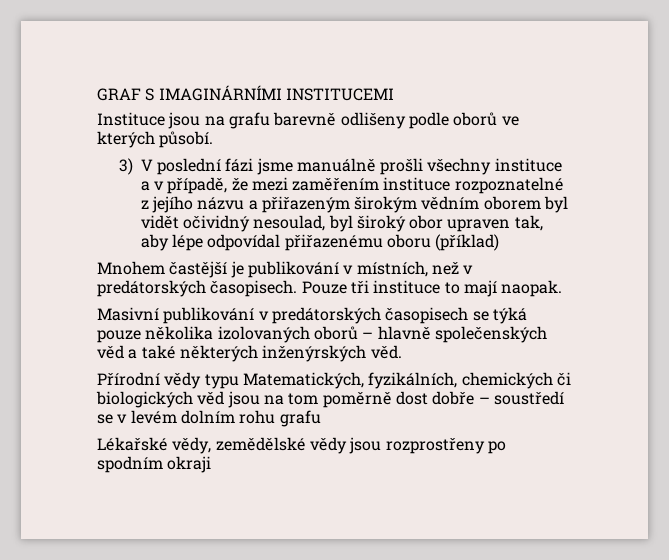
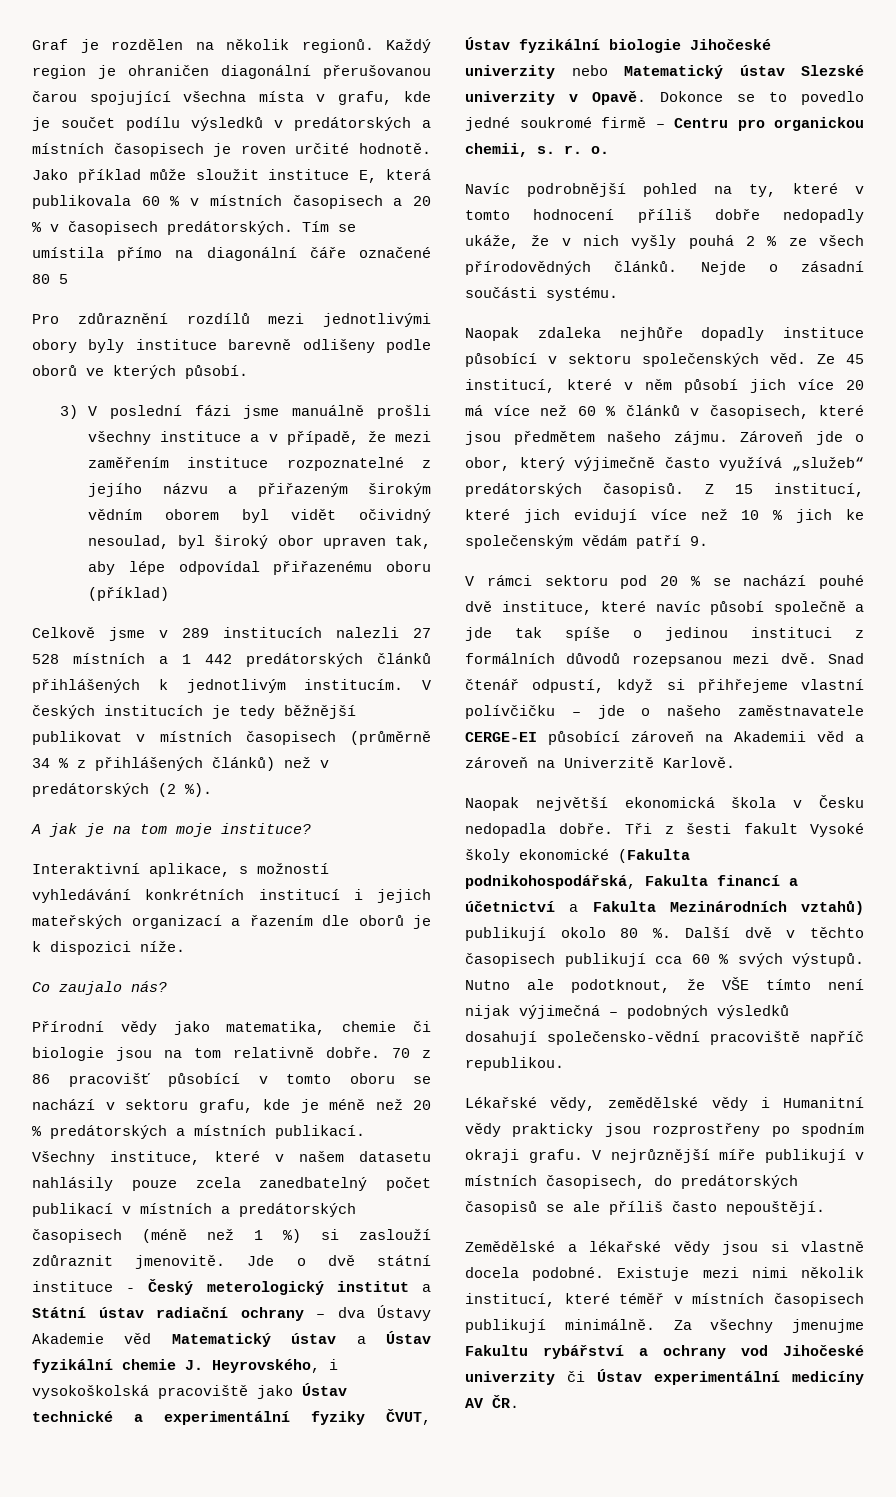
- GRAF S IMAGINÁRNÍMI INSTITUCEMI
- Instituce jsou na grafu barevně odlišeny podle oborů ve kterých působí.
+ Graf je rozdělen na několik regionů. Každý region je ohraničen diagonální přerušovanou čarou spojující všechna místa v grafu, kde je součet podílu výsledků v predátorských a místních časopisech je roven určité hodnotě. Jako příklad může sloužit instituce E, která publikovala 60 % v místních časopisech a 20 % v časopisech predátorských. Tím se umístila přímo na diagonální čáře označené 80 5
+ Pro zdůraznění rozdílů mezi jednotlivými obory byly instituce barevně odlišeny podle oborů ve kterých působí.
- Mnohem častější je publikování v místních, než v predátorských časopisech. Pouze tři instituce to mají naopak.
- Masivní publikování v predátorských časopisech se týká pouze několika izolovaných oborů – hlavně společenských věd a také některých inženýrských věd.
- Přírodní vědy typu Matematických, fyzikálních, chemických či biologických věd jsou na tom poměrně dost dobře – soustředí se v levém dolním rohu grafu
+ Celkově jsme v 289 institucích nalezli 27 528 místních a 1 442 predátorských článků přihlášených k jednotlivým institucím. V českých institucích je tedy běžnější publikovat v místních časopisech (průměrně 34 % z přihlášených článků) než v predátorských (2 %).
+ A jak je na tom moje instituce?
+ Interaktivní aplikace, s možností vyhledávání konkrétních institucí i jejich mateřských organizací a řazením dle oborů je k dispozici níže.
+ Co zaujalo nás?
+ Přírodní vědy jako matematika, chemie či biologie jsou na tom relativně dobře. 70 z 86 pracovišť působící v tomto oboru se nachází v sektoru grafu, kde je méně než 20 % predátorských a místních publikací. Všechny instituce, které v našem datasetu nahlásily pouze zcela zanedbatelný počet publikací v místních a predátorských časopisech (méně než 1 %) si zaslouží zdůraznit jmenovitě. Jde o dvě státní instituce - Český meterologický institut a Státní ústav radiační ochrany – dva Ústavy Akademie věd Matematický ústav a Ústav fyzikální chemie J. Heyrovského, i vysokoškolská pracoviště jako Ústav technické a experimentální fyziky ČVUT, Ústav fyzikální biologie Jihočeské univerzity nebo Matematický ústav Slezské univerzity v Opavě. Dokonce se to povedlo jedné soukromé firmě – Centru pro organickou chemii, s. r. o.
+ Navíc podrobnější pohled na ty, které v tomto hodnocení příliš dobře nedopadly ukáže, že v nich vyšly pouhá 2 % ze všech přírodovědných článků. Nejde o zásadní součásti systému.
+ Naopak zdaleka nejhůře dopadly instituce působící v sektoru společenských věd. Ze 45 institucí, které v něm působí jich více 20 má více než 60 % článků v časopisech, které jsou předmětem našeho zájmu. Zároveň jde o obor, který výjimečně často využívá „služeb“ predátorských časopisů. Z 15 institucí, které jich evidují více než 10 % jich ke společenským vědám patří 9.
+ V rámci sektoru pod 20 % se nachází pouhé dvě instituce, které navíc působí společně a jde tak spíše o jedinou instituci z formálních důvodů rozepsanou mezi dvě. Snad čtenář odpustí, když si přihřejeme vlastní polívčičku – jde o našeho zaměstnavatele CERGE-EI působící zároveň na Akademii věd a zároveň na Univerzitě Karlově.
+ Naopak největší ekonomická škola v Česku nedopadla dobře. Tři z šesti fakult Vysoké školy ekonomické (Fakulta podnikohospodářská, Fakulta financí a účetnictví a Fakulta Mezinárodních vztahů) publikují okolo 80 %. Další dvě v těchto časopisech publikují cca 60 % svých výstupů. Nutno ale podotknout, že VŠE tímto není nijak výjimečná – podobných výsledků dosahují společensko-vědní pracoviště napříč republikou.
- Lékařské vědy, zemědělské vědy jsou rozprostřeny po spodním okraji
+ Lékařské vědy, zemědělské vědy i Humanitní vědy prakticky jsou rozprostřeny po spodním okraji grafu. V nejrůznější míře publikují v místních časopisech, do predátorských časopisů se ale příliš často nepouštějí.
+ Zemědělské a lékařské vědy jsou si vlastně docela podobné. Existuje mezi nimi několik institucí, které téměř v místních časopisech publikují minimálně. Za všechny jmenujme Fakultu rybářství a ochrany vod Jihočeské univerzity či Ústav experimentální medicíny AV ČR.

